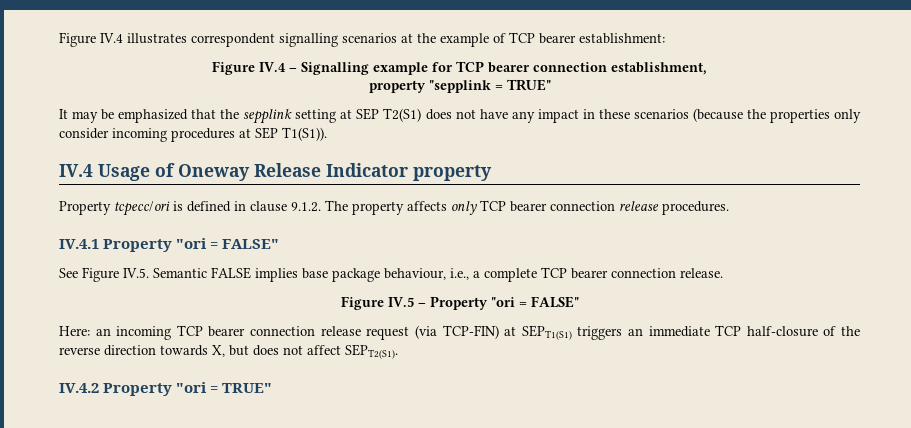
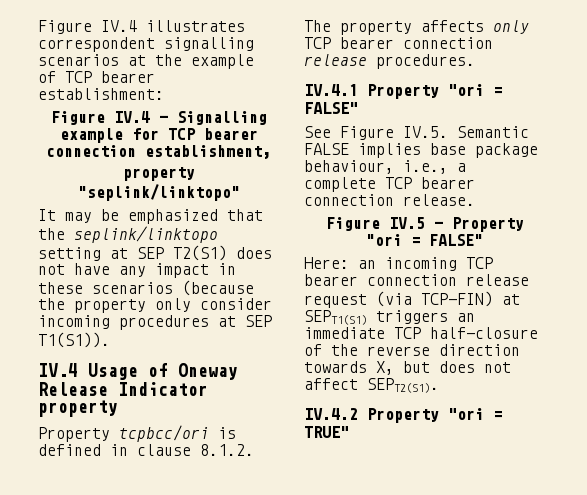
- property "sepplink = TRUE"
+ property "seplink/linktopo"
- It may be emphasized that the sepplink setting at SEP T2(S1) does not have any impact in these scenarios (because the properties only consider incoming procedures at SEP T1(S1)).
+ It may be emphasized that the seplink/linktopo setting at SEP T2(S1) does not have any impact in these scenarios (because the property only consider incoming procedures at SEP T1(S1)).
- Property tcpecc/ori is defined in clause 9.1.2. The property affects only TCP bearer connection release procedures.
+ Property tcpbcc/ori is defined in clause 8.1.2. The property affects only TCP bearer connection release procedures.

